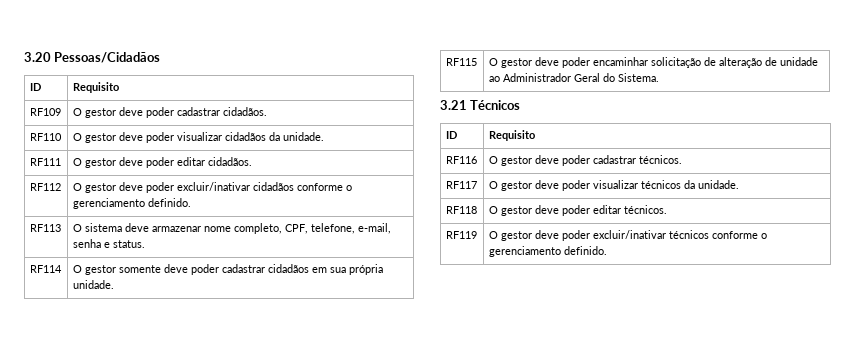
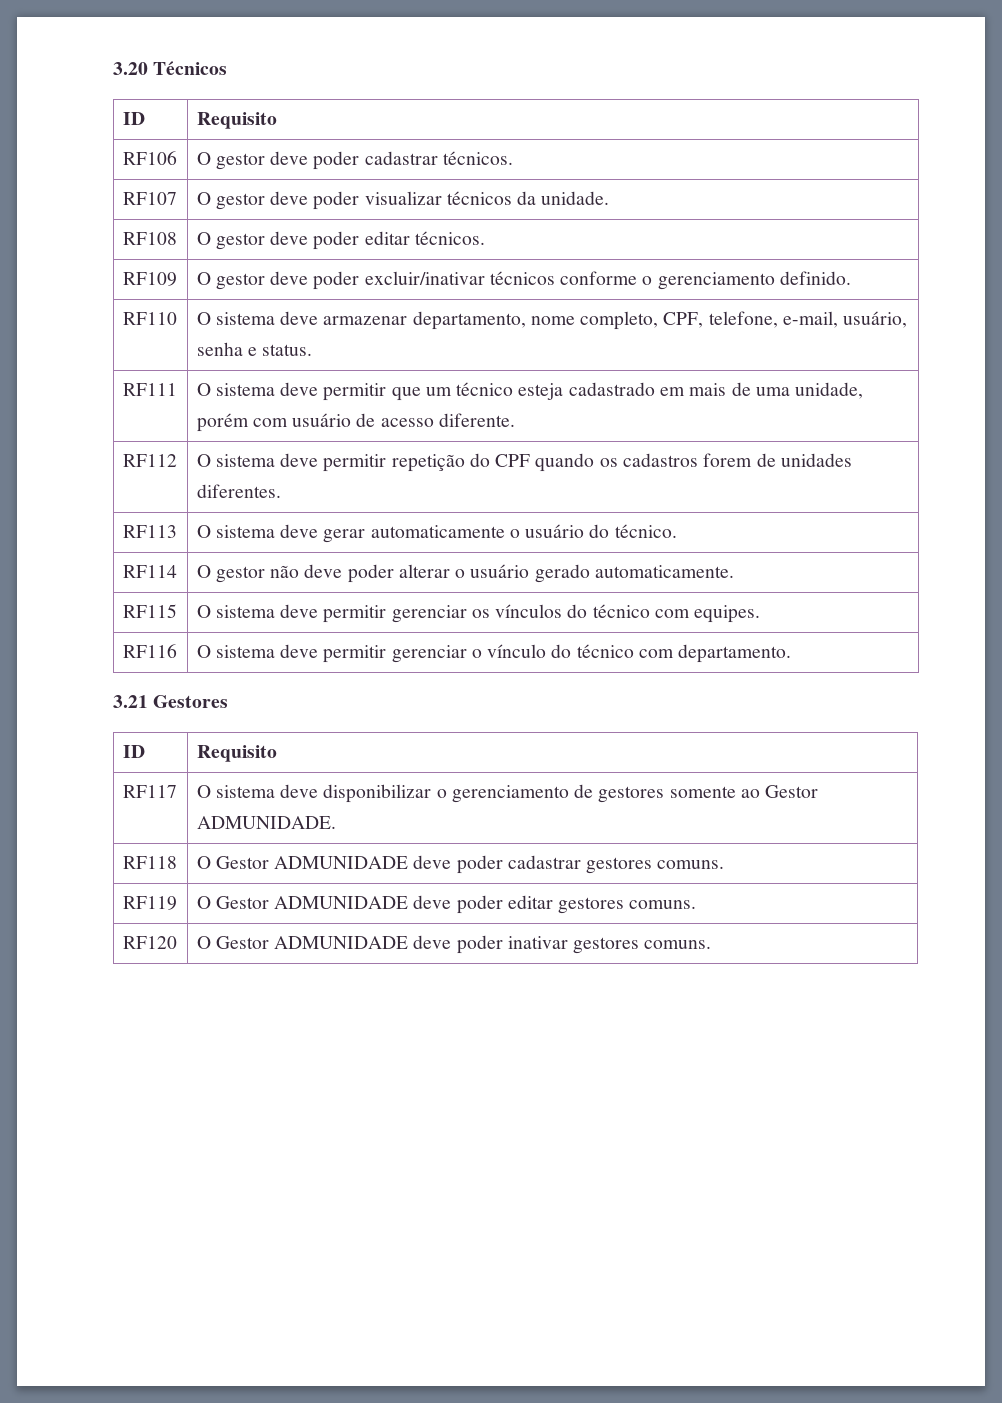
- 3.20 Pessoas/Cidadãos
- ID | Requisito
- RF109 | O gestor deve poder cadastrar cidadãos.
- RF110 | O gestor deve poder visualizar cidadãos da unidade.
- RF111 | O gestor deve poder editar cidadãos.
- RF112 | O gestor deve poder excluir/inativar cidadãos conforme o gerenciamento definido.
- RF113 | O sistema deve armazenar nome completo, CPF, telefone, e-mail, senha e status.
- RF114 | O gestor somente deve poder cadastrar cidadãos em sua própria unidade.
- RF115 | O gestor deve poder encaminhar solicitação de alteração de unidade ao Administrador Geral do Sistema.
- 3.21 Técnicos
+ 3.20 Técnicos
- RF116 | O gestor deve poder cadastrar técnicos.
+ RF106 | O gestor deve poder cadastrar técnicos.
- RF117 | O gestor deve poder visualizar técnicos da unidade.
+ RF107 | O gestor deve poder visualizar técnicos da unidade.
- RF118 | O gestor deve poder editar técnicos.
+ RF108 | O gestor deve poder editar técnicos.
- RF119 | O gestor deve poder excluir/inativar técnicos conforme o gerenciamento definido.
+ RF109 | O gestor deve poder excluir/inativar técnicos conforme o gerenciamento definido.
+ RF110 | O sistema deve armazenar departamento, nome completo, CPF, telefone, e-mail, usuário, senha e status.
+ RF111 | O sistema deve permitir que um técnico esteja cadastrado em mais de uma unidade, porém com usuário de acesso diferente.
+ RF112 | O sistema deve permitir repetição do CPF quando os cadastros forem de unidades diferentes.
+ RF113 | O sistema deve gerar automaticamente o usuário do técnico.
+ RF114 | O gestor não deve poder alterar o usuário gerado automaticamente.
+ RF115 | O sistema deve permitir gerenciar os vínculos do técnico com equipes.
+ RF116 | O sistema deve permitir gerenciar o vínculo do técnico com departamento.
+ 3.21 Gestores
+ ID | Requisito
+ RF117 | O sistema deve disponibilizar o gerenciamento de gestores somente ao Gestor ADMUNIDADE.
+ RF118 | O Gestor ADMUNIDADE deve poder cadastrar gestores comuns.
+ RF119 | O Gestor ADMUNIDADE deve poder editar gestores comuns.
+ RF120 | O Gestor ADMUNIDADE deve poder inativar gestores comuns.

